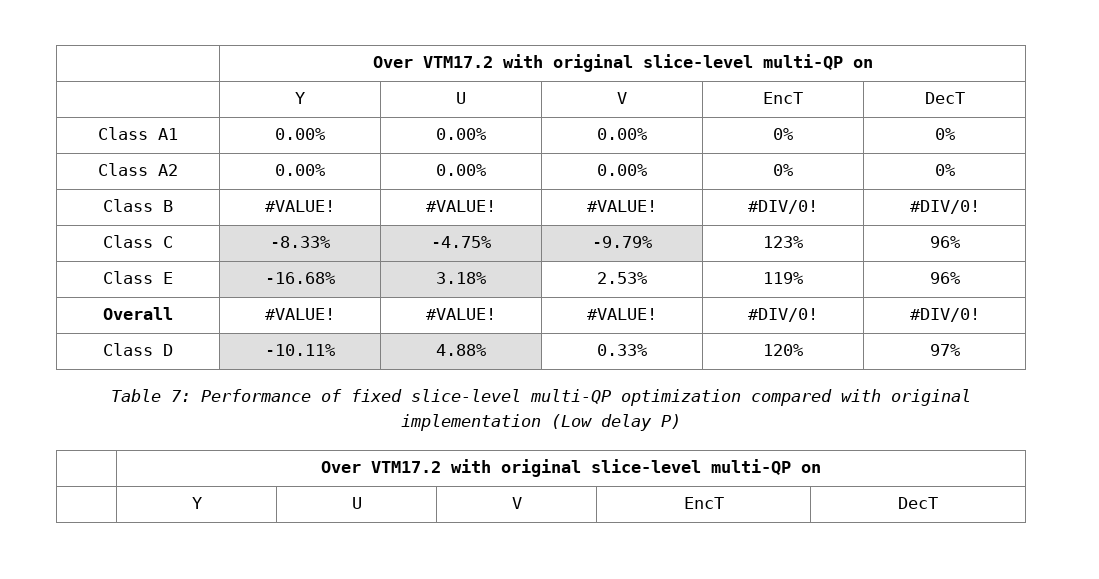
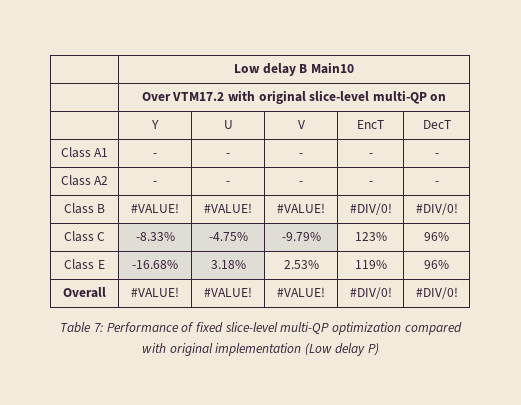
+ | Low delay B Main10
- Class A1 | 0.00% | 0.00% | 0.00% | 0% | 0%
- Class A2 | 0.00% | 0.00% | 0.00% | 0% | 0%
+ Class A1 | - | - | - | - | -
+ Class A2 | - | - | - | - | -
- Class D | -10.11% | 4.88% | 0.33% | 120% | 97%
  Table 7: Performance of fixed slice-level multi-QP optimization compared with original implementation (Low delay P)
- | Over VTM17.2 with original slice-level multi-QP on
- | Y | U | V | EncT | DecT

